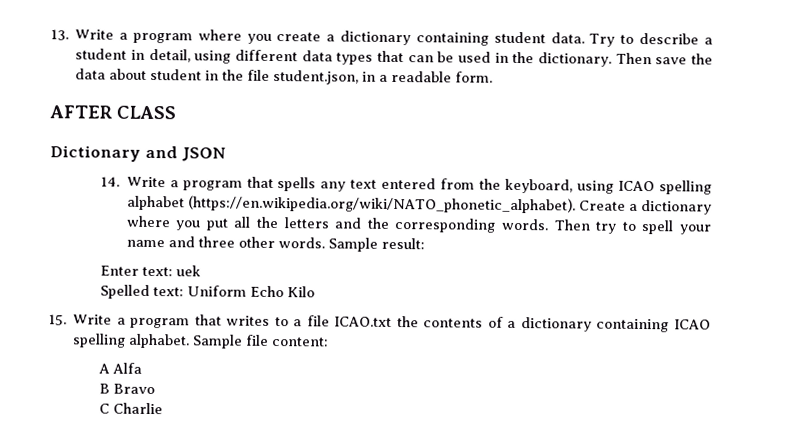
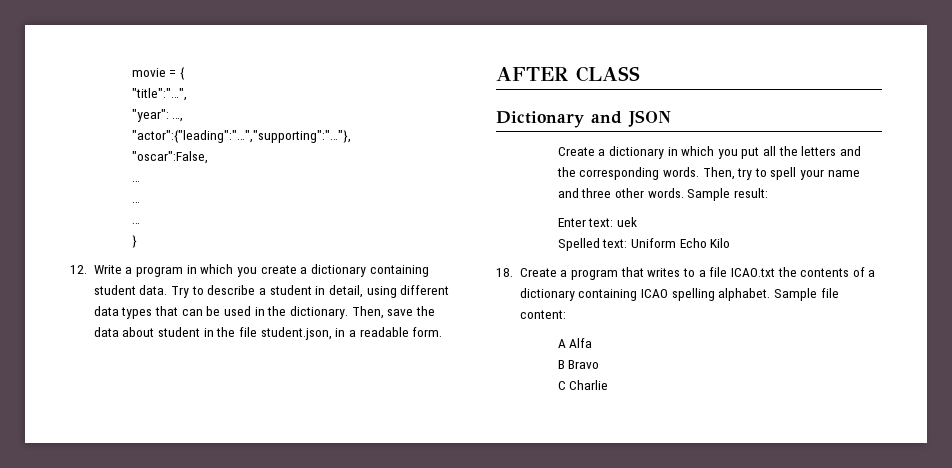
- 13. Write a program where you create a dictionary containing student data.
+ movie = {
+ "title":"…",
+ "year": …,
+ "actor":{"leading":"…","supporting":"…"},
+ "oscar":False,
+ …
+ …
+ …
+ }
+ 12. Write a program in which you create a dictionary containing student data.
- Then save the data about student in the file student.json, in a readable form.
+ Then, save the data about student in the file student.json, in a readable form.
- 14. Write a program that spells any text entered from the keyboard, using ICAO spelling alphabet (https://en.wikipedia.org/wiki/NATO_phonetic_alphabet). Create a dictionary where you put all the letters and the corresponding words.
+ Create a dictionary in which you put all the letters and the corresponding words.
- Then try to spell your name and three other words.
+ Then, try to spell your name and three other words.
- 15. Write a program that writes to a file ICAO.txt the contents of a dictionary containing ICAO spelling alphabet.
+ 18. Create a program that writes to a file ICAO.txt the contents of a dictionary containing ICAO spelling alphabet.

